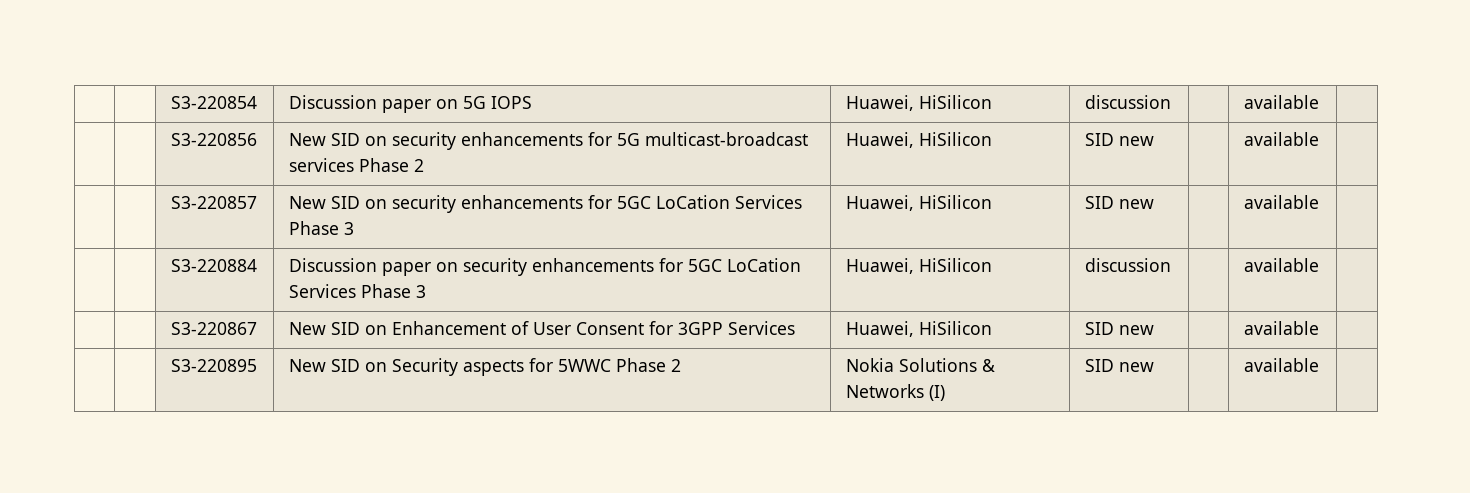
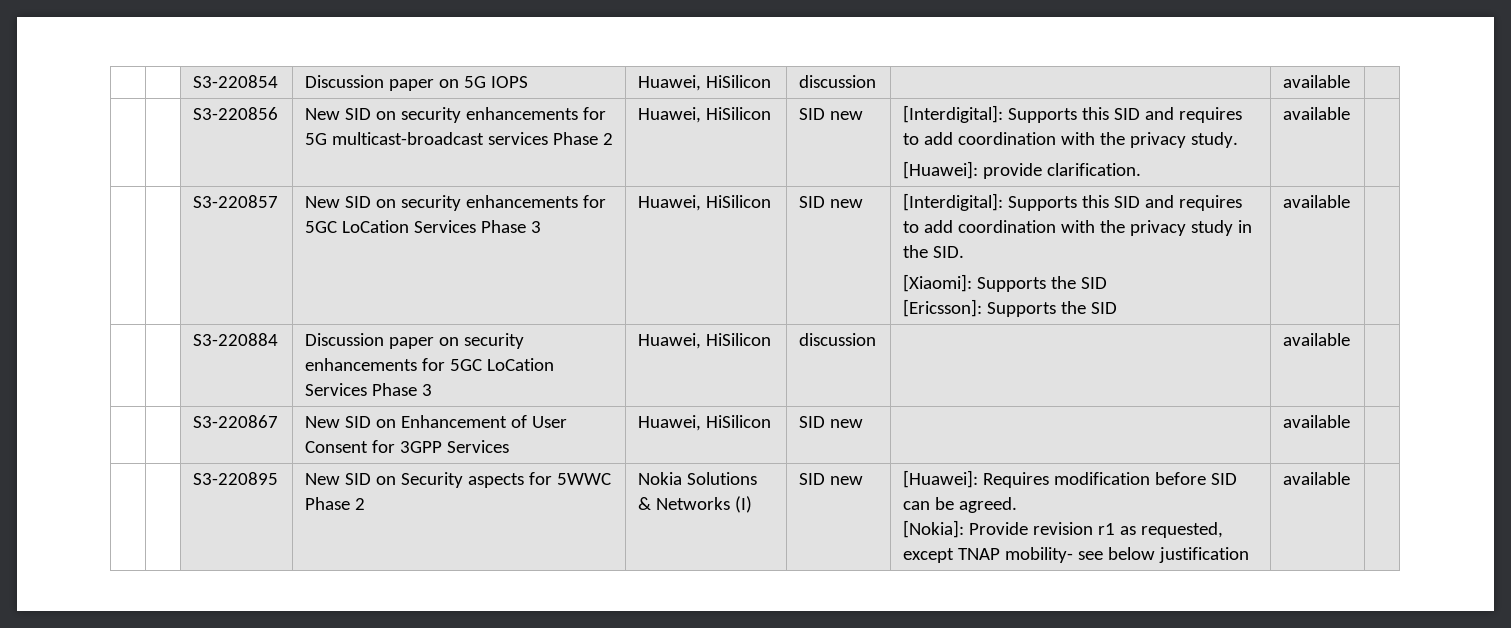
- | | S3-220856 | New SID on security enhancements for 5G multicast-broadcast services Phase 2 | Huawei, HiSilicon | SID new | | available |
+ | | S3-220856 | New SID on security enhancements for 5G multicast-broadcast services Phase 2 | Huawei, HiSilicon | SID new | [Interdigital]: Supports this SID and requires to add coordination with the privacy study.
+ [Huawei]: provide clarification. | available |
+ [Interdigital]: Supports this SID and requires to add coordination with the privacy study in the SID.
+ [Xiaomi]: Supports the SID
+ [Ericsson]: Supports the SID
- | | S3-220895 | New SID on Security aspects for 5WWC Phase 2 | Nokia Solutions & Networks (I) | SID new | | available |
+ | | S3-220895 | New SID on Security aspects for 5WWC Phase 2 | Nokia Solutions & Networks (I) | SID new | [Huawei]: Requires modification before SID can be agreed.
+ [Nokia]: Provide revision r1 as requested, except TNAP mobility- see below justification | available |

